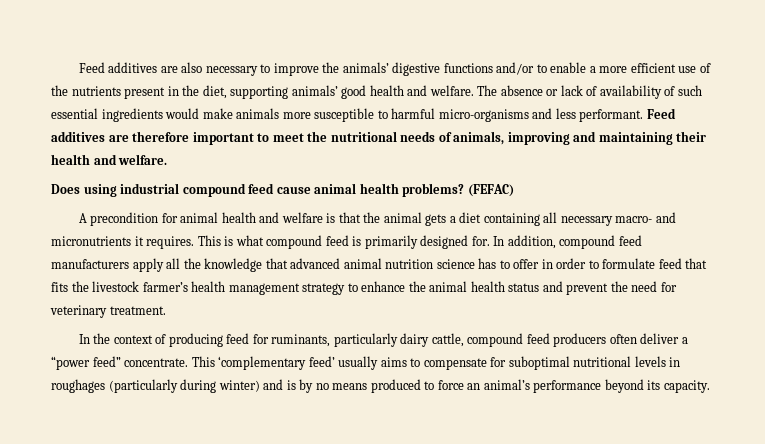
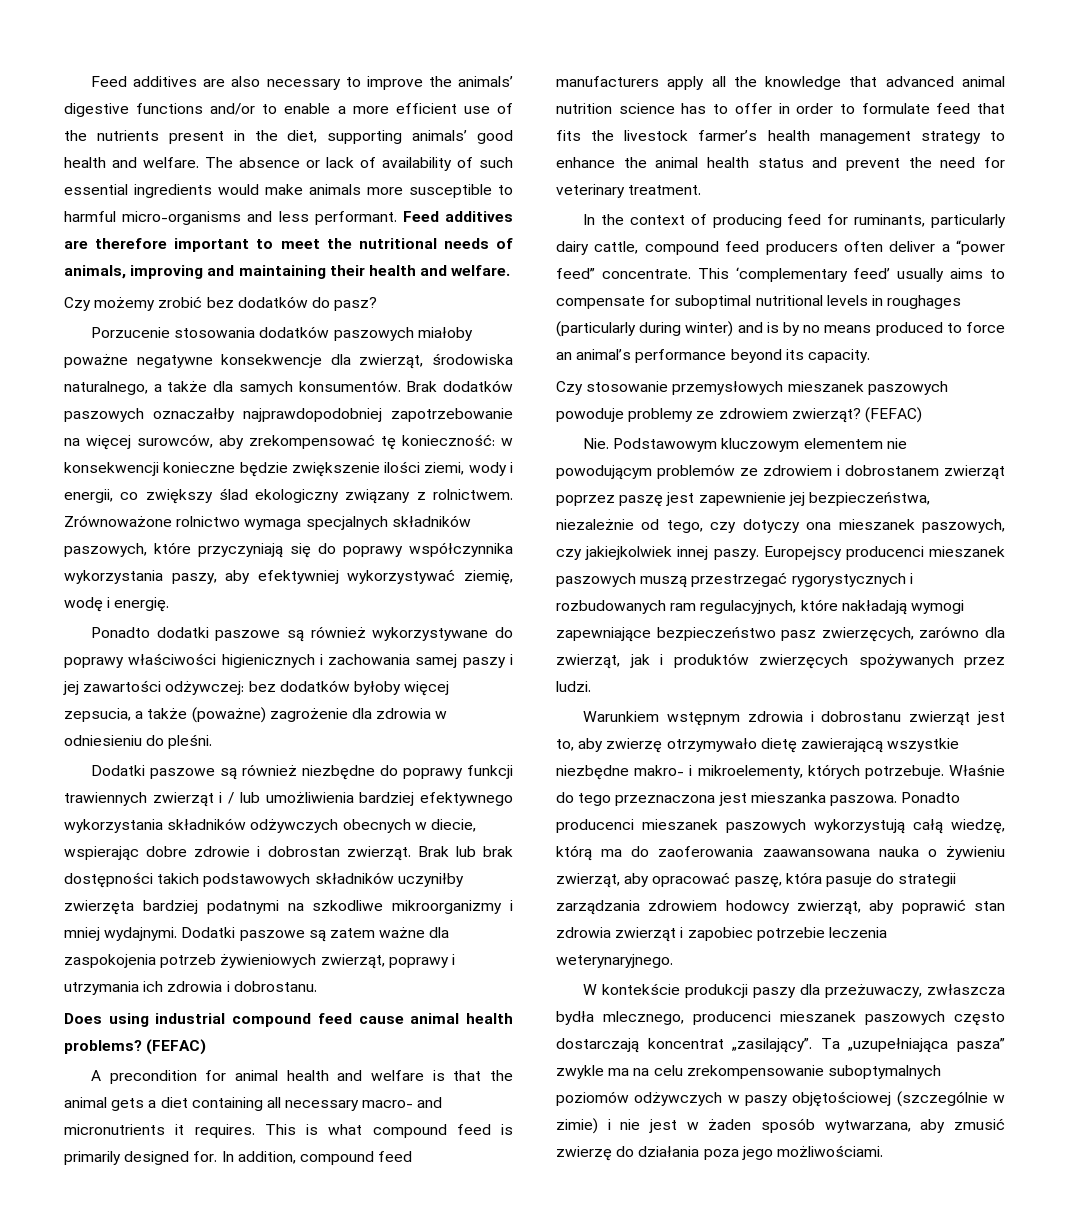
+ Czy możemy zrobić bez dodatków do pasz?
+ Porzucenie stosowania dodatków paszowych miałoby poważne negatywne konsekwencje dla zwierząt, środowiska naturalnego, a także dla samych konsumentów. Brak dodatków paszowych oznaczałby najprawdopodobniej zapotrzebowanie na więcej surowców, aby zrekompensować tę konieczność: w konsekwencji konieczne będzie zwiększenie ilości ziemi, wody i energii, co zwiększy ślad ekologiczny związany z rolnictwem. Zrównoważone rolnictwo wymaga specjalnych składników paszowych, które przyczyniają się do poprawy współczynnika wykorzystania paszy, aby efektywniej wykorzystywać ziemię, wodę i energię.
+ Ponadto dodatki paszowe są również wykorzystywane do poprawy właściwości higienicznych i zachowania samej paszy i jej zawartości odżywczej: bez dodatków byłoby więcej zepsucia, a także (poważne) zagrożenie dla zdrowia w odniesieniu do pleśni.
+ Dodatki paszowe są również niezbędne do poprawy funkcji trawiennych zwierząt i / lub umożliwienia bardziej efektywnego wykorzystania składników odżywczych obecnych w diecie, wspierając dobre zdrowie i dobrostan zwierząt. Brak lub brak dostępności takich podstawowych składników uczyniłby zwierzęta bardziej podatnymi na szkodliwe mikroorganizmy i mniej wydajnymi. Dodatki paszowe są zatem ważne dla zaspokojenia potrzeb żywieniowych zwierząt, poprawy i utrzymania ich zdrowia i dobrostanu.
+ Czy stosowanie przemysłowych mieszanek paszowych powoduje problemy ze zdrowiem zwierząt? (FEFAC)
+ Nie. Podstawowym kluczowym elementem nie powodującym problemów ze zdrowiem i dobrostanem zwierząt poprzez paszę jest zapewnienie jej bezpieczeństwa, niezależnie od tego, czy dotyczy ona mieszanek paszowych, czy jakiejkolwiek innej paszy. Europejscy producenci mieszanek paszowych muszą przestrzegać rygorystycznych i rozbudowanych ram regulacyjnych, które nakładają wymogi zapewniające bezpieczeństwo pasz zwierzęcych, zarówno dla zwierząt, jak i produktów zwierzęcych spożywanych przez ludzi.
+ Warunkiem wstępnym zdrowia i dobrostanu zwierząt jest to, aby zwierzę otrzymywało dietę zawierającą wszystkie niezbędne makro- i mikroelementy, których potrzebuje. Właśnie do tego przeznaczona jest mieszanka paszowa. Ponadto producenci mieszanek paszowych wykorzystują całą wiedzę, którą ma do zaoferowania zaawansowana nauka o żywieniu zwierząt, aby opracować paszę, która pasuje do strategii zarządzania zdrowiem hodowcy zwierząt, aby poprawić stan zdrowia zwierząt i zapobiec potrzebie leczenia weterynaryjnego.
+ W kontekście produkcji paszy dla przeżuwaczy, zwłaszcza bydła mlecznego, producenci mieszanek paszowych często dostarczają koncentrat „zasilający”. Ta „uzupełniająca pasza” zwykle ma na celu zrekompensowanie suboptymalnych poziomów odżywczych w paszy objętościowej (szczególnie w zimie) i nie jest w żaden sposób wytwarzana, aby zmusić zwierzę do działania poza jego możliwościami.

